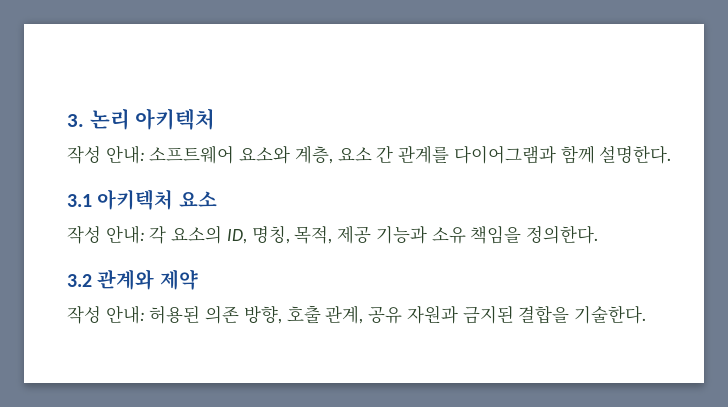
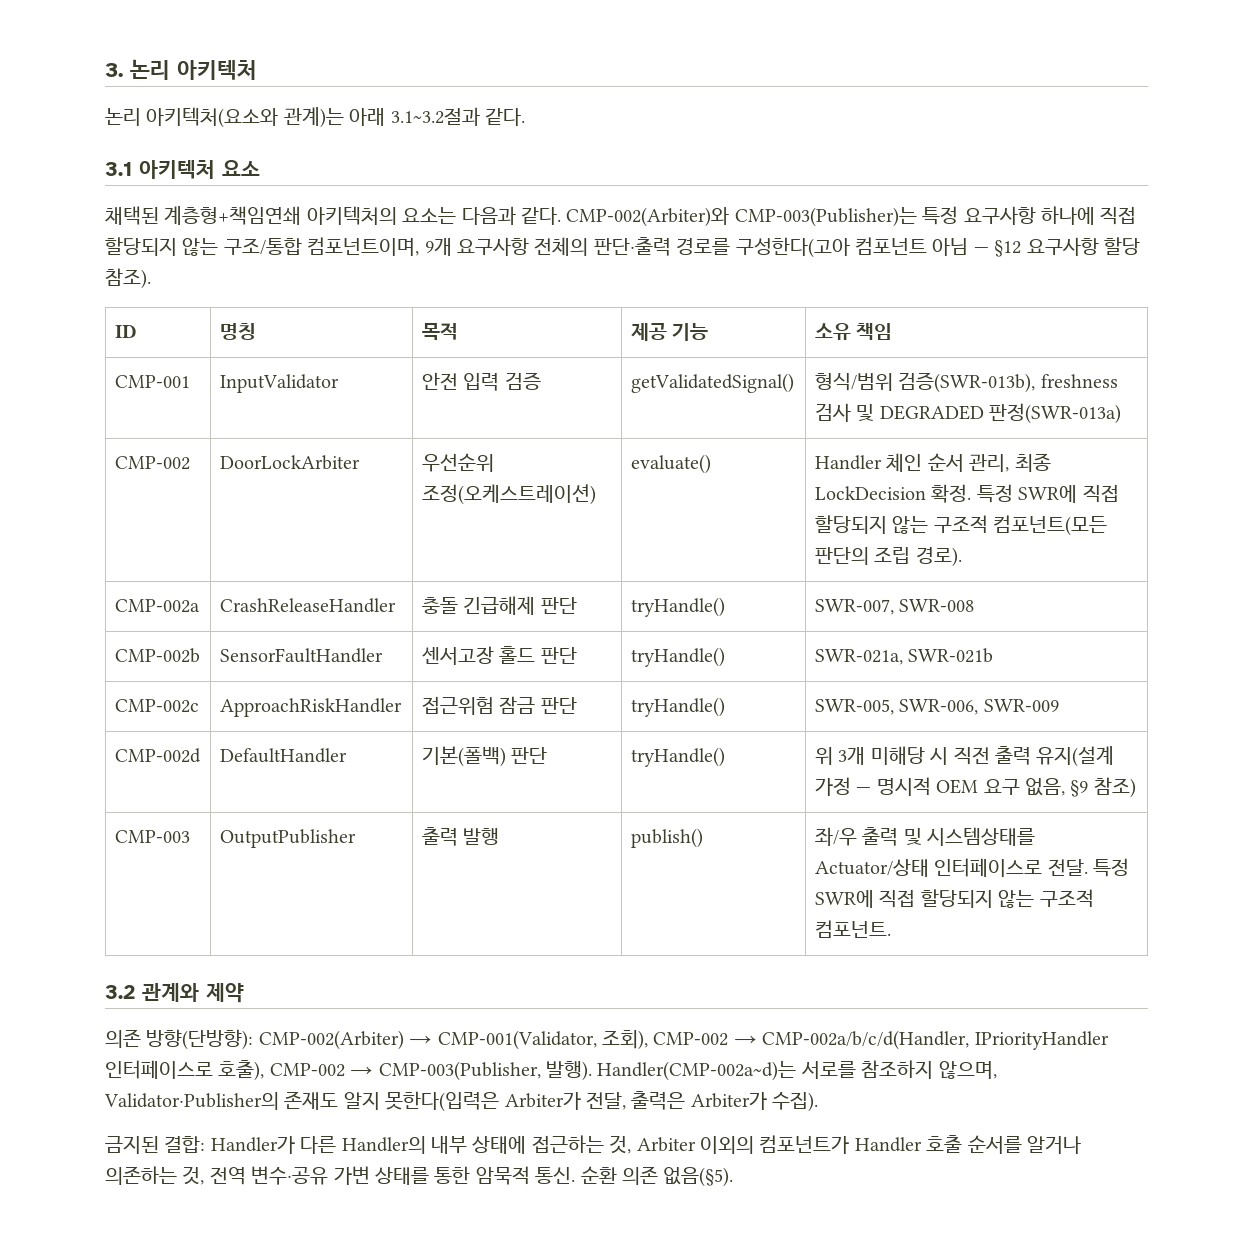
- 작성 안내: 소프트웨어 요소와 계층, 요소 간 관계를 다이어그램과 함께 설명한다.
+ 논리 아키텍처(요소와 관계)는 아래 3.1~3.2절과 같다.
  3.1 아키텍처 요소
- 작성 안내: 각 요소의 ID, 명칭, 목적, 제공 기능과 소유 책임을 정의한다.
+ 채택된 계층형+책임연쇄 아키텍처의 요소는 다음과 같다. CMP-002(Arbiter)와 CMP-003(Publisher)는 특정 요구사항 하나에 직접 할당되지 않는 구조/통합 컴포넌트이며, 9개 요구사항 전체의 판단·출력 경로를 구성한다(고아 컴포넌트 아님 — §12 요구사항 할당 참조).
+ ID | 명칭 | 목적 | 제공 기능 | 소유 책임
+ CMP-001 | InputValidator | 안전 입력 검증 | getValidatedSignal() | 형식/범위 검증(SWR-013b), freshness 검사 및 DEGRADED 판정(SWR-013a)
+ CMP-002 | DoorLockArbiter | 우선순위 조정(오케스트레이션) | evaluate() | Handler 체인 순서 관리, 최종 LockDecision 확정. 특정 SWR에 직접 할당되지 않는 구조적 컴포넌트(모든 판단의 조립 경로).
+ CMP-002a | CrashReleaseHandler | 충돌 긴급해제 판단 | tryHandle() | SWR-007, SWR-008
+ CMP-002b | SensorFaultHandler | 센서고장 홀드 판단 | tryHandle() | SWR-021a, SWR-021b
+ CMP-002c | ApproachRiskHandler | 접근위험 잠금 판단 | tryHandle() | SWR-005, SWR-006, SWR-009
+ CMP-002d | DefaultHandler | 기본(폴백) 판단 | tryHandle() | 위 3개 미해당 시 직전 출력 유지(설계 가정 — 명시적 OEM 요구 없음, §9 참조)
+ CMP-003 | OutputPublisher | 출력 발행 | publish() | 좌/우 출력 및 시스템상태를 Actuator/상태 인터페이스로 전달. 특정 SWR에 직접 할당되지 않는 구조적 컴포넌트.
  3.2 관계와 제약
- 작성 안내: 허용된 의존 방향, 호출 관계, 공유 자원과 금지된 결합을 기술한다.
+ 의존 방향(단방향): CMP-002(Arbiter) → CMP-001(Validator, 조회), CMP-002 → CMP-002a/b/c/d(Handler, IPriorityHandler 인터페이스로 호출), CMP-002 → CMP-003(Publisher, 발행). Handler(CMP-002a~d)는 서로를 참조하지 않으며, Validator·Publisher의 존재도 알지 못한다(입력은 Arbiter가 전달, 출력은 Arbiter가 수집).
+ 금지된 결합: Handler가 다른 Handler의 내부 상태에 접근하는 것, Arbiter 이외의 컴포넌트가 Handler 호출 순서를 알거나 의존하는 것, 전역 변수·공유 가변 상태를 통한 암묵적 통신. 순환 의존 없음(§5).

